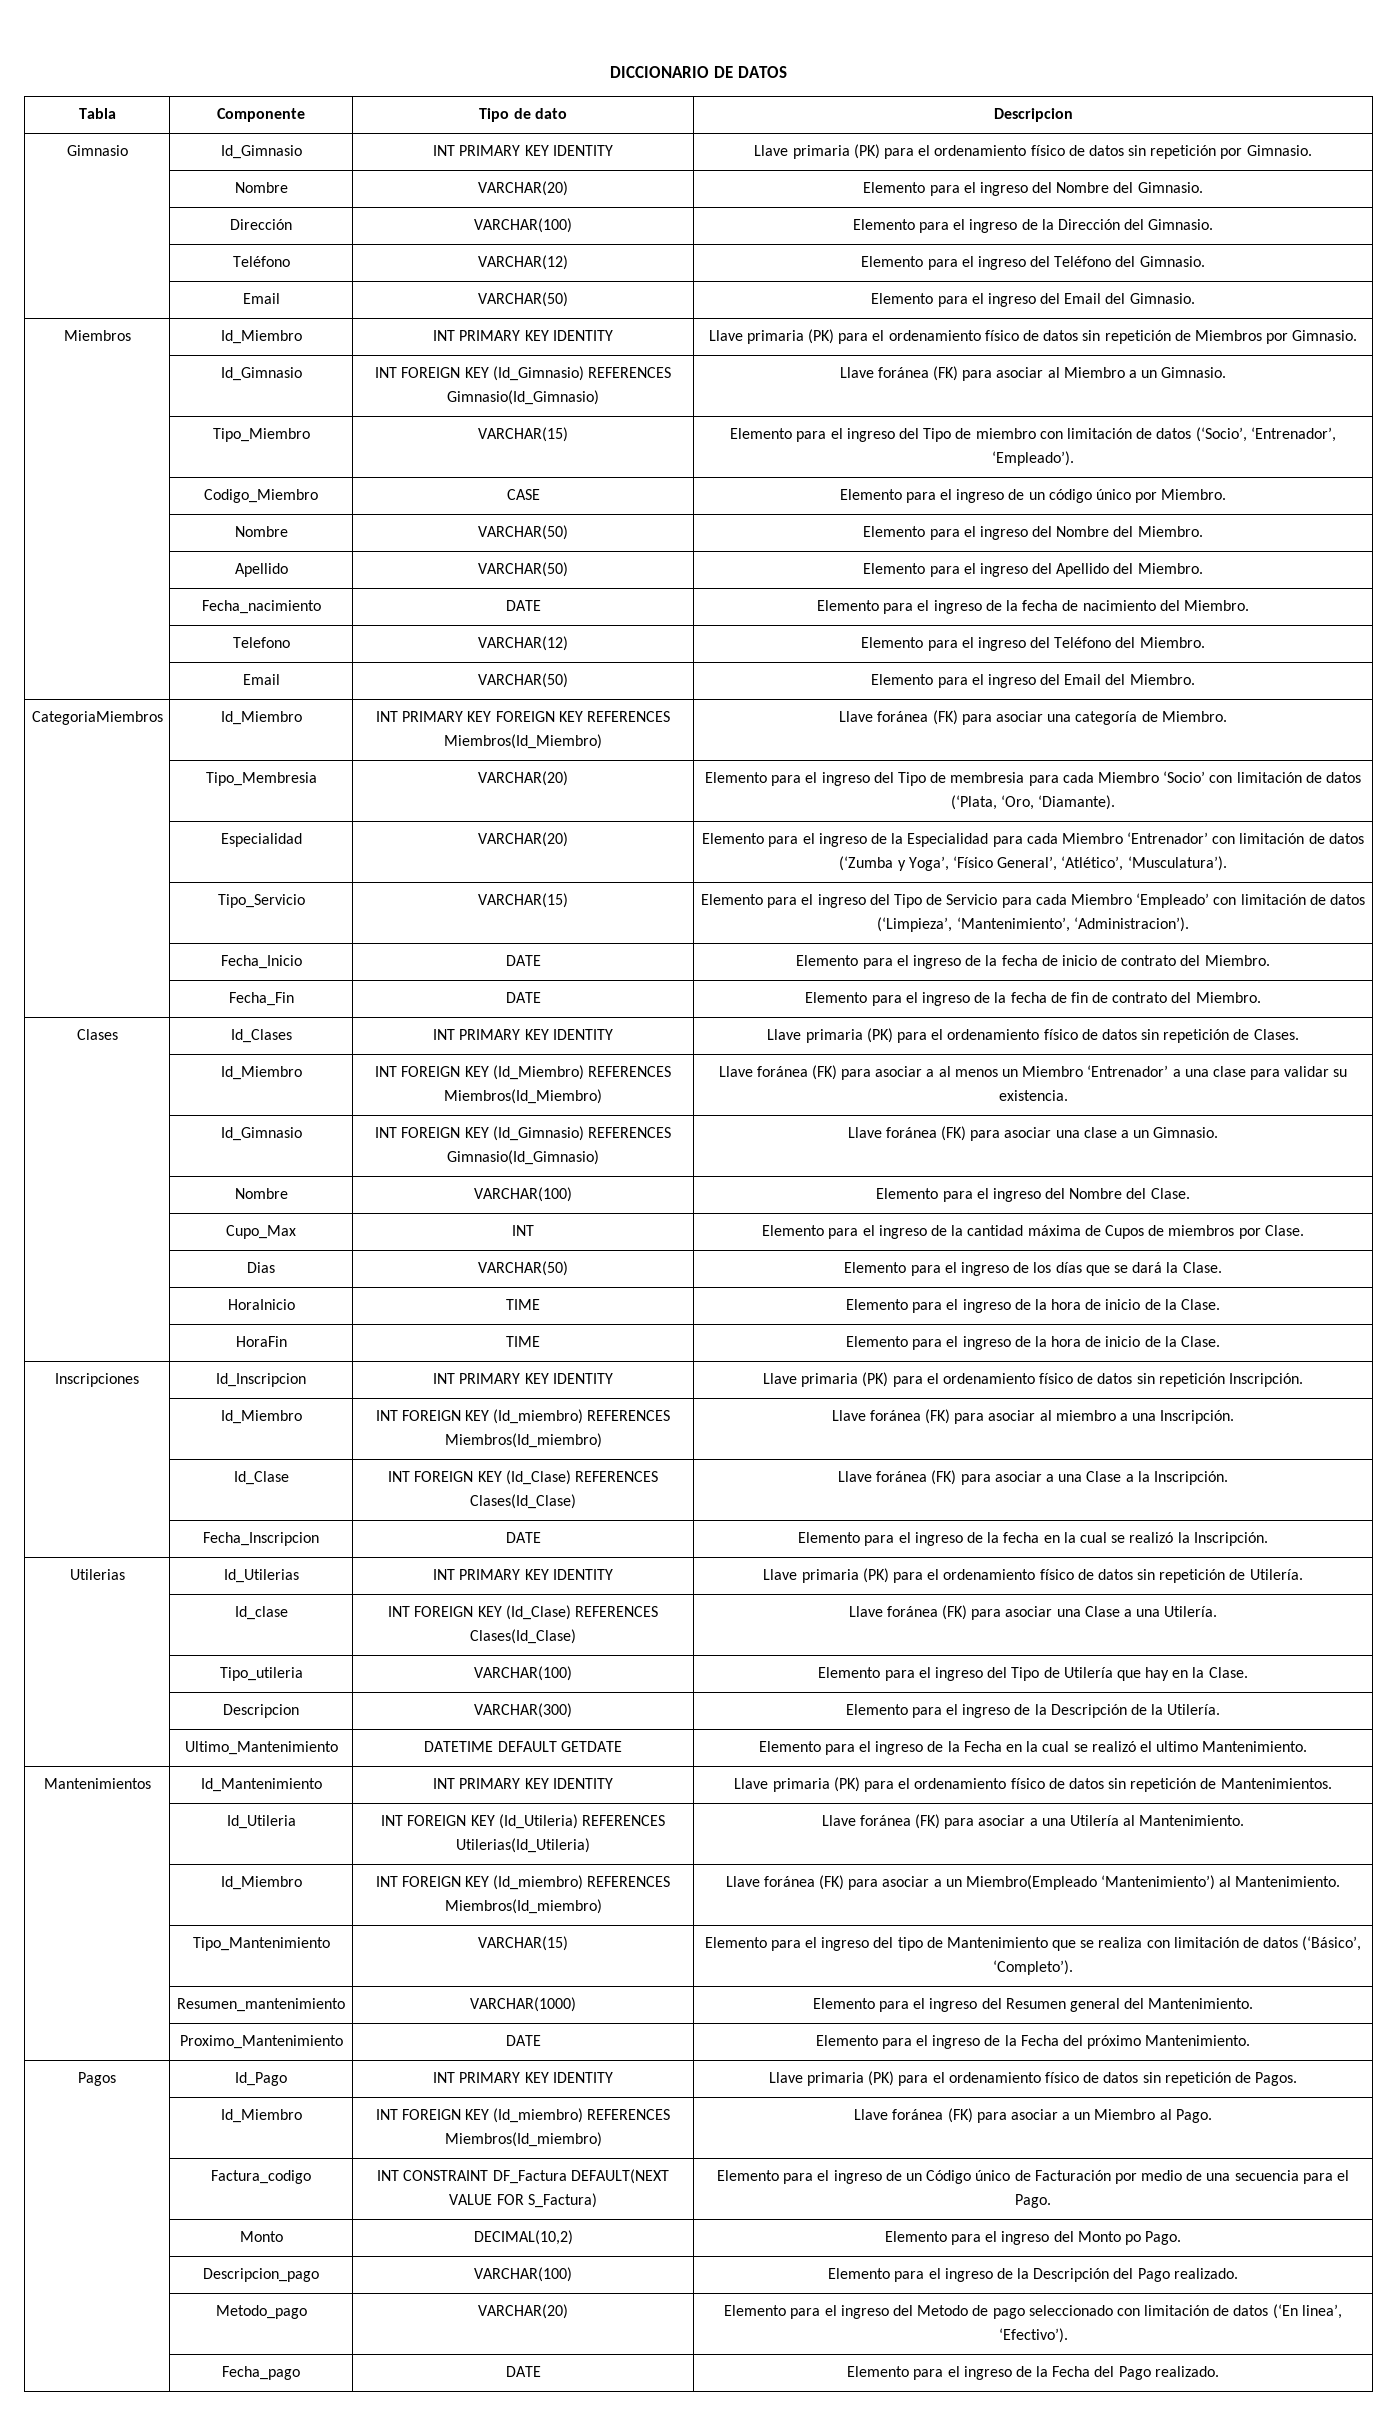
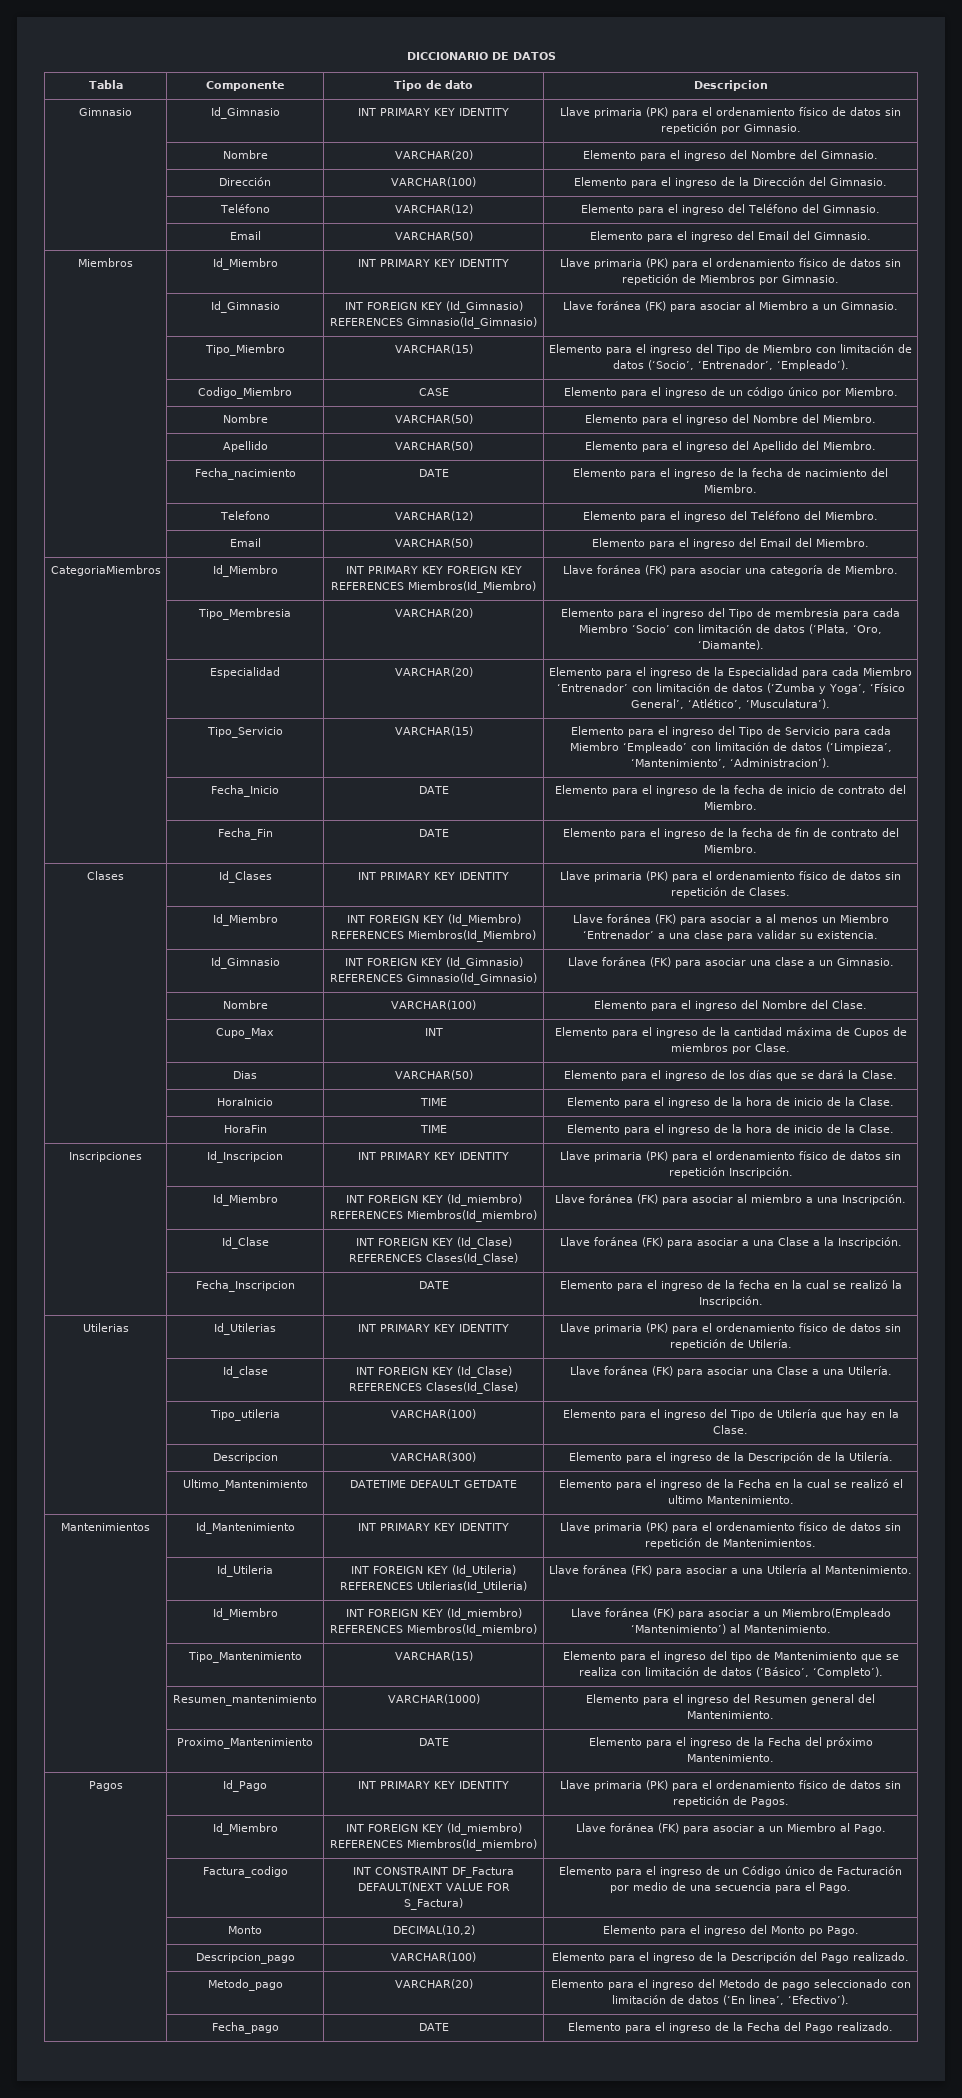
- | Tipo_Miembro | VARCHAR(15) | Elemento para el ingreso del Tipo de miembro con limitación de datos (‘Socio’, ‘Entrenador’, ‘Empleado’).
+ | Tipo_Miembro | VARCHAR(15) | Elemento para el ingreso del Tipo de Miembro con limitación de datos (‘Socio’, ‘Entrenador’, ‘Empleado’).

